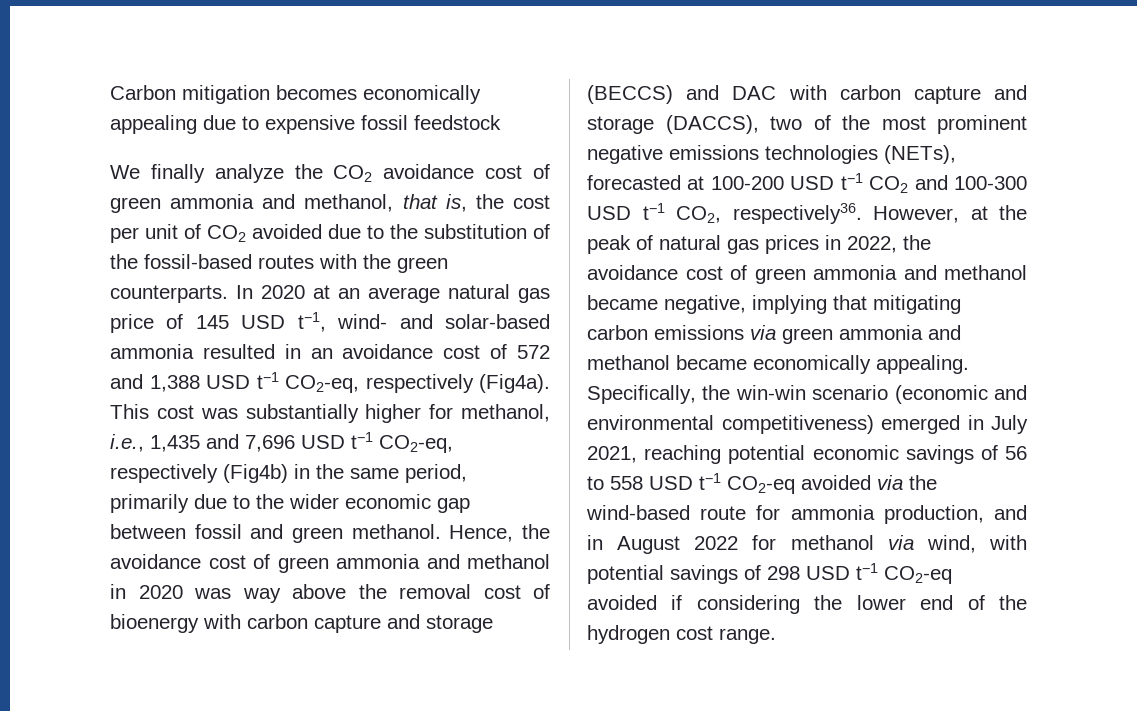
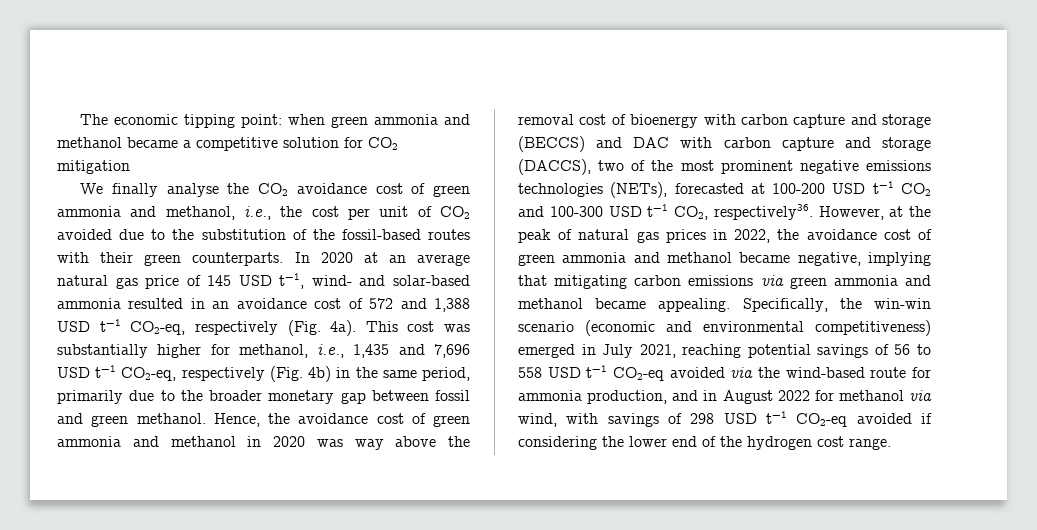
- Carbon mitigation becomes economically appealing due to expensive fossil feedstock
+ The economic tipping point: when green ammonia and methanol became a competitive solution for CO2 mitigation
- We finally analyze the CO2 avoidance cost of green ammonia and methanol, that is, the cost per unit of CO2 avoided due to the substitution of the fossil-based routes with the green counterparts.
+ We finally analyse the CO2 avoidance cost of green ammonia and methanol, i.e., the cost per unit of CO2 avoided due to the substitution of the fossil-based routes with their green counterparts.
- In 2020 at an average natural gas price of 145 USD t−1, wind- and solar-based ammonia resulted in an avoidance cost of 572 and 1,388 USD t−1 CO2-eq, respectively (Fig4a).
+ In 2020 at an average natural gas price of 145 USD t−1, wind- and solar-based ammonia resulted in an avoidance cost of 572 and 1,388 USD t−1 CO2-eq, respectively (Fig. 4a).
- This cost was substantially higher for methanol, i.e., 1,435 and 7,696 USD t−1 CO2-eq, respectively (Fig4b) in the same period, primarily due to the wider economic gap between fossil and green methanol.
+ This cost was substantially higher for methanol, i.e., 1,435 and 7,696 USD t−1 CO2-eq, respectively (Fig. 4b) in the same period, primarily due to the broader monetary gap between fossil and green methanol.
- However, at the peak of natural gas prices in 2022, the avoidance cost of green ammonia and methanol became negative, implying that mitigating carbon emissions via green ammonia and methanol became economically appealing.
+ However, at the peak of natural gas prices in 2022, the avoidance cost of green ammonia and methanol became negative, implying that mitigating carbon emissions via green ammonia and methanol became appealing.
- Specifically, the win-win scenario (economic and environmental competitiveness) emerged in July 2021, reaching potential economic savings of 56 to 558 USD t−1 CO2-eq avoided via the wind-based route for ammonia production, and in August 2022 for methanol via wind, with potential savings of 298 USD t−1 CO2-eq avoided if considering the lower end of the hydrogen cost range.
+ Specifically, the win-win scenario (economic and environmental competitiveness) emerged in July 2021, reaching potential savings of 56 to 558 USD t−1 CO2-eq avoided via the wind-based route for ammonia production, and in August 2022 for methanol via wind, with savings of 298 USD t−1 CO2-eq avoided if considering the lower end of the hydrogen cost range.

